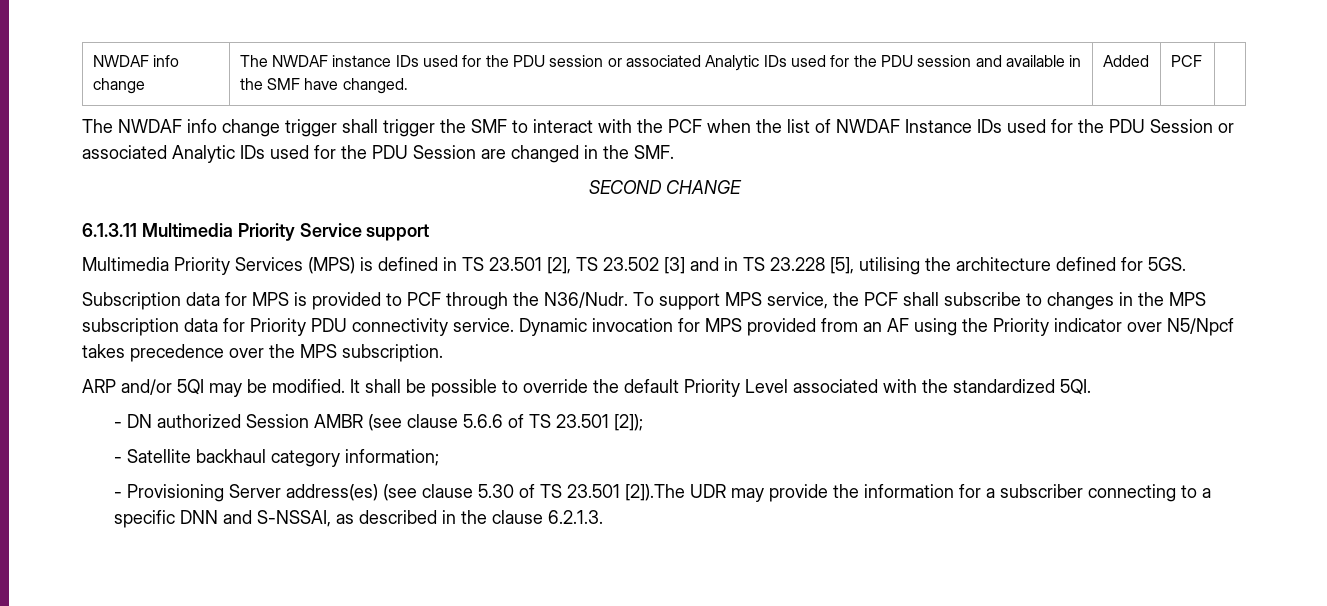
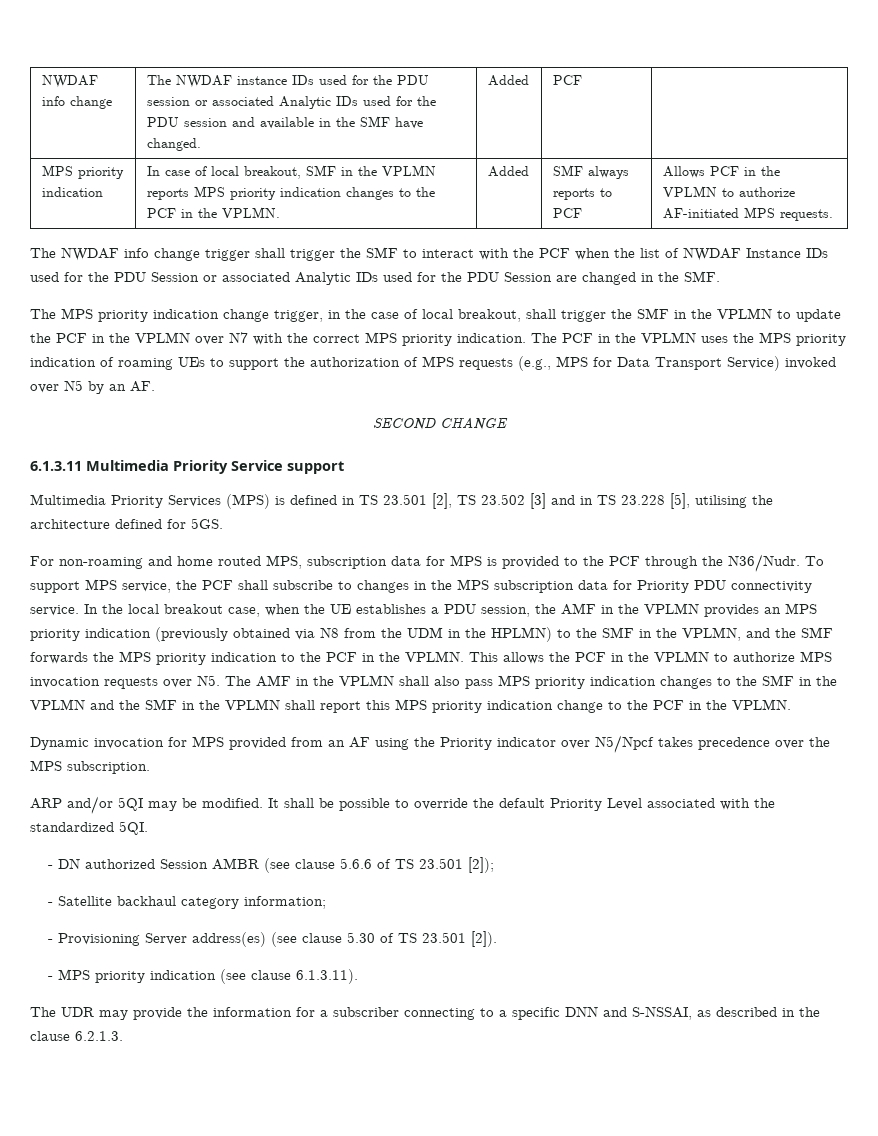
+ MPS priority indication | In case of local breakout, SMF in the VPLMN reports MPS priority indication changes to the PCF in the VPLMN. | Added | SMF always reports to PCF | Allows PCF in the VPLMN to authorize AF-initiated MPS requests.
+ The MPS priority indication change trigger, in the case of local breakout, shall trigger the SMF in the VPLMN to update the PCF in the VPLMN over N7 with the correct MPS priority indication. The PCF in the VPLMN uses the MPS priority indication of roaming UEs to support the authorization of MPS requests (e.g., MPS for Data Transport Service) invoked over N5 by an AF.
- Subscription data for MPS is provided to PCF through the N36/Nudr.
+ For non-roaming and home routed MPS, subscription data for MPS is provided to the PCF through the N36/Nudr.
- To support MPS service, the PCF shall subscribe to changes in the MPS subscription data for Priority PDU connectivity service. Dynamic invocation for MPS provided from an AF using the Priority indicator over N5/Npcf takes precedence over the MPS subscription.
+ To support MPS service, the PCF shall subscribe to changes in the MPS subscription data for Priority PDU connectivity service. In the local breakout case, when the UE establishes a PDU session, the AMF in the VPLMN provides an MPS priority indication (previously obtained via N8 from the UDM in the HPLMN) to the SMF in the VPLMN, and the SMF forwards the MPS priority indication to the PCF in the VPLMN. This allows the PCF in the VPLMN to authorize MPS invocation requests over N5. The AMF in the VPLMN shall also pass MPS priority indication changes to the SMF in the VPLMN and the SMF in the VPLMN shall report this MPS priority indication change to the PCF in the VPLMN.
+ Dynamic invocation for MPS provided from an AF using the Priority indicator over N5/Npcf takes precedence over the MPS subscription.
- - Provisioning Server address(es) (see clause 5.30 of TS 23.501 [2]).The UDR may provide the information for a subscriber connecting to a specific DNN and S-NSSAI, as described in the clause 6.2.1.3.
+ - Provisioning Server address(es) (see clause 5.30 of TS 23.501 [2]).
+ - MPS priority indication (see clause 6.1.3.11).
+ The UDR may provide the information for a subscriber connecting to a specific DNN and S-NSSAI, as described in the clause 6.2.1.3.

